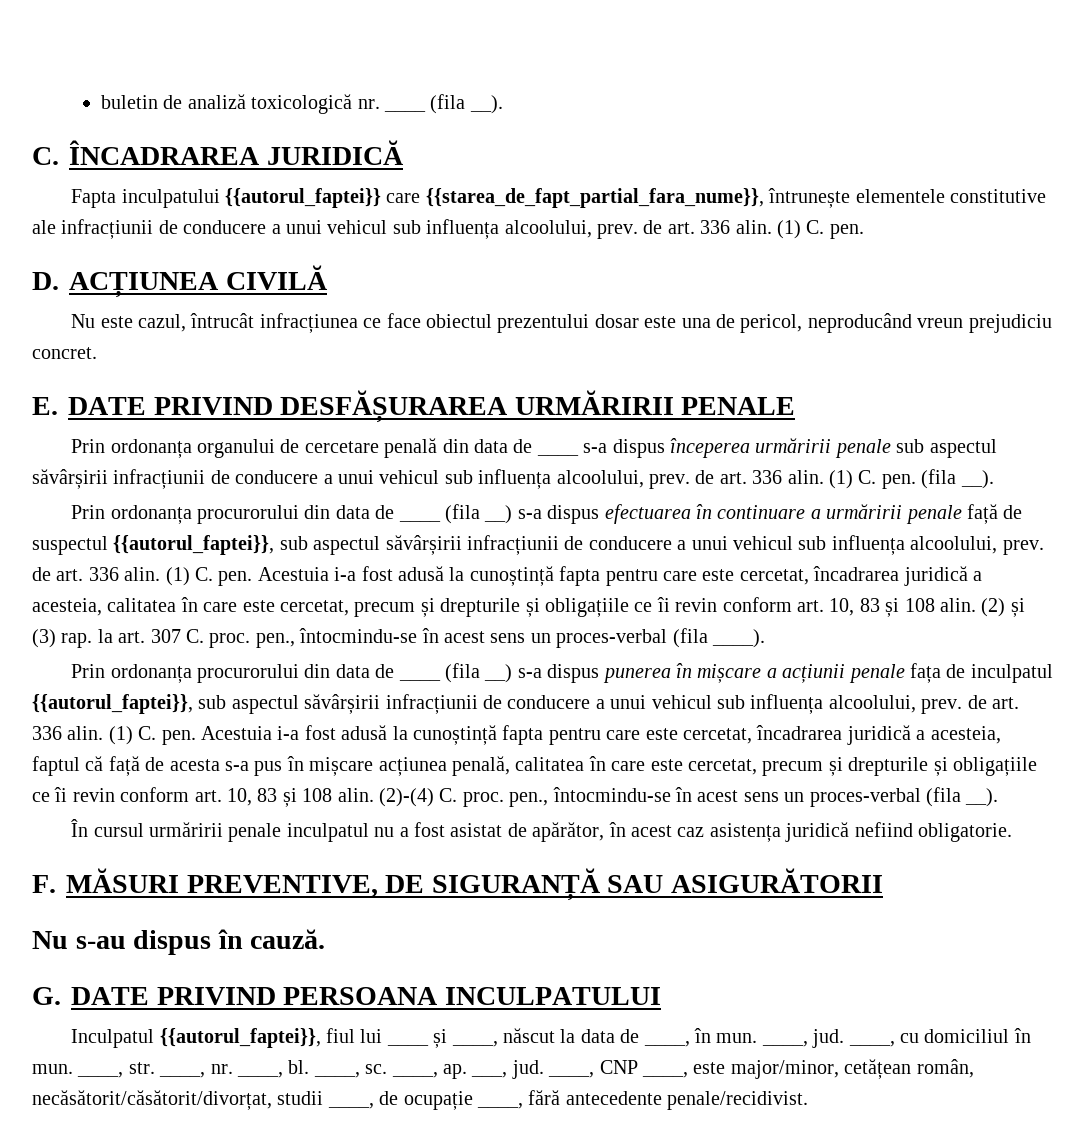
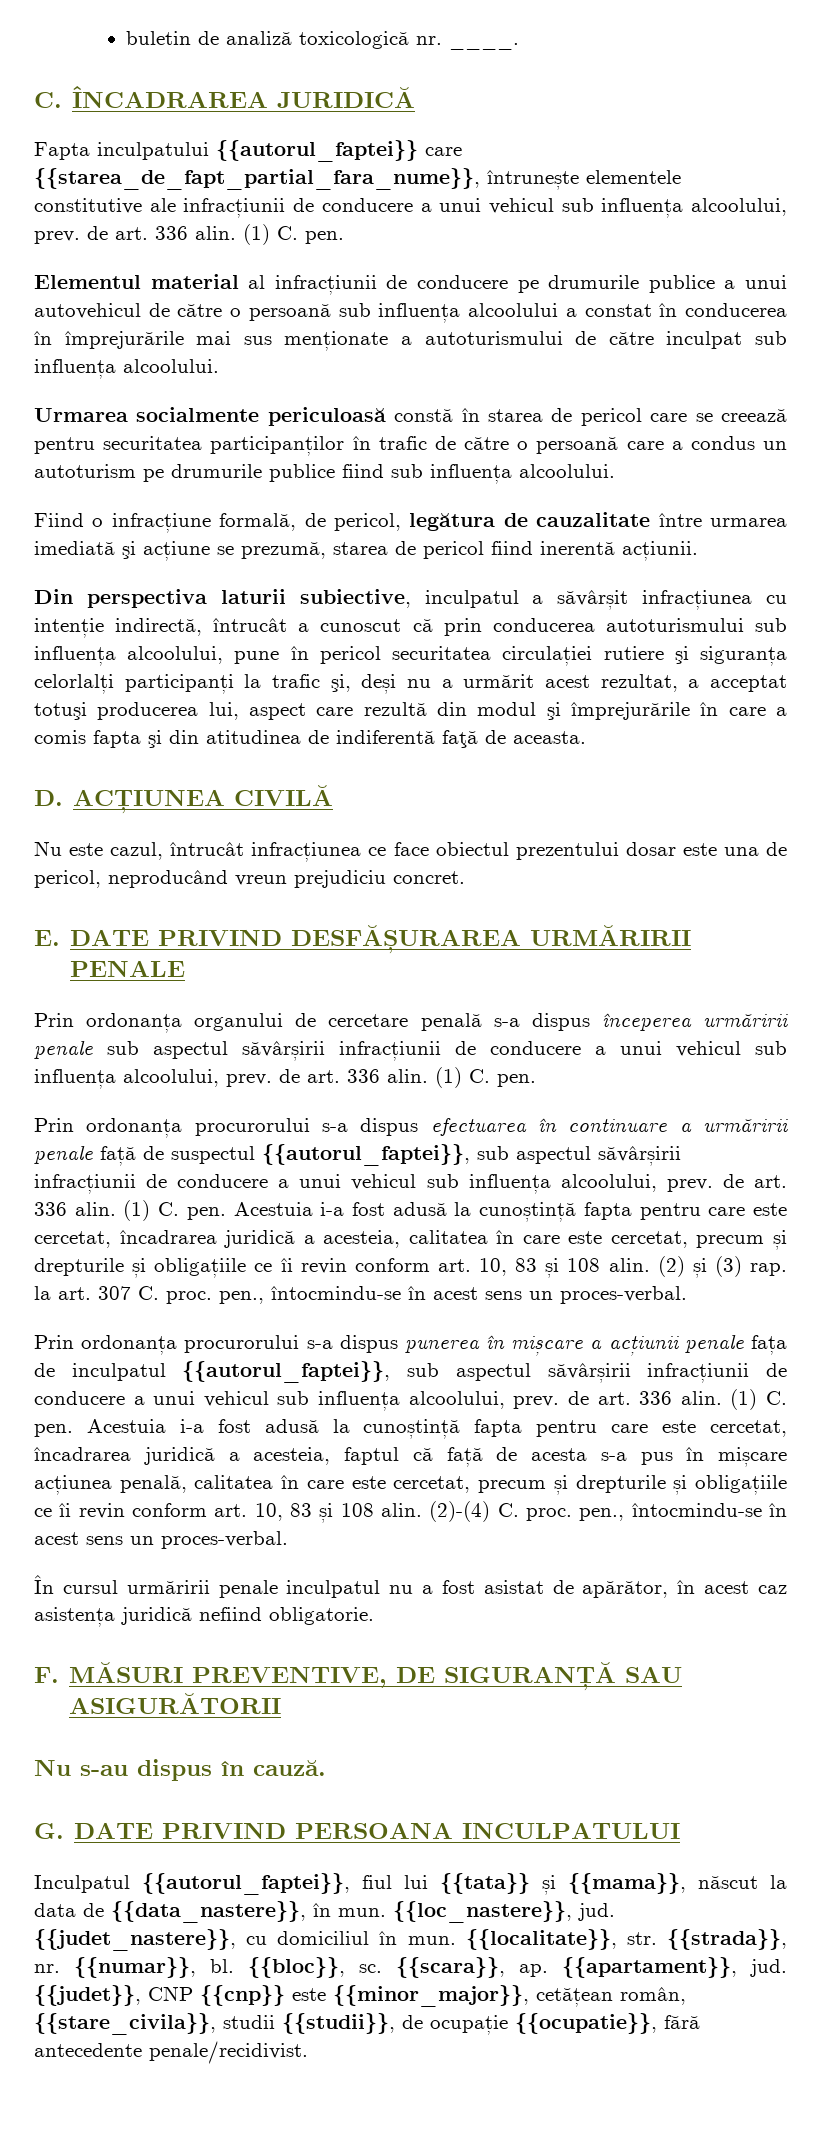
- buletin de analiză toxicologică nr. ____ (fila __).
+ buletin de analiză toxicologică nr. ____.
+ Elementul material al infracțiunii de conducere pe drumurile publice a unui autovehicul de către o persoană sub influența alcoolului a constat în conducerea în împrejurările mai sus menționate a autoturismului de către inculpat sub influența alcoolului.
+ Urmarea socialmente periculoasă constă în starea de pericol care se creează pentru securitatea participanților în trafic de către o persoană care a condus un autoturism pe drumurile publice fiind sub influența alcoolului.
+ Fiind o infracțiune formală, de pericol, legătura de cauzalitate între urmarea imediată şi acțiune se prezumă, starea de pericol fiind inerentă acțiunii.
+ Din perspectiva laturii subiective, inculpatul a săvârșit infracțiunea cu intenție indirectă, întrucât a cunoscut că prin conducerea autoturismului sub influența alcoolului, pune în pericol securitatea circulației rutiere şi siguranța celorlalți participanți la trafic şi, deși nu a urmărit acest rezultat, a acceptat totuşi producerea lui, aspect care rezultă din modul şi împrejurările în care a comis fapta şi din atitudinea de indiferentă faţă de aceasta.
- Prin ordonanța organului de cercetare penală din data de ____ s-a dispus începerea urmăririi penale sub aspectul săvârșirii infracțiunii de conducere a unui vehicul sub influența alcoolului, prev. de art. 336 alin. (1) C. pen. (fila __).
- Prin ordonanța procurorului din data de ____ (fila __) s-a dispus efectuarea în continuare a urmăririi penale față de suspectul {{autorul_faptei}}, sub aspectul săvârșirii infracțiunii de conducere a unui vehicul sub influența alcoolului, prev. de art. 336 alin.
+ Prin ordonanța organului de cercetare penală s-a dispus începerea urmăririi penale sub aspectul săvârșirii infracțiunii de conducere a unui vehicul sub influența alcoolului, prev. de art. 336 alin. (1) C. pen.
+ Prin ordonanța procurorului s-a dispus efectuarea în continuare a urmăririi penale față de suspectul {{autorul_faptei}}, sub aspectul săvârșirii infracțiunii de conducere a unui vehicul sub influența alcoolului, prev. de art. 336 alin.
- (2) și (3) rap. la art. 307 C. proc. pen., întocmindu-se în acest sens un proces-verbal (fila ____).
- Prin ordonanța procurorului din data de ____ (fila __) s-a dispus punerea în mișcare a acțiunii penale fața de inculpatul {{autorul_faptei}}, sub aspectul săvârșirii infracțiunii de conducere a unui vehicul sub influența alcoolului, prev. de art. 336 alin.
+ (2) și (3) rap. la art. 307 C. proc. pen., întocmindu-se în acest sens un proces-verbal.
+ Prin ordonanța procurorului s-a dispus punerea în mișcare a acțiunii penale fața de inculpatul {{autorul_faptei}}, sub aspectul săvârșirii infracțiunii de conducere a unui vehicul sub influența alcoolului, prev. de art. 336 alin.
- (2)-(4) C. proc. pen., întocmindu-se în acest sens un proces-verbal (fila __).
+ (2)-(4) C. proc. pen., întocmindu-se în acest sens un proces-verbal.
- Inculpatul {{autorul_faptei}}, fiul lui ____ și ____, născut la data de ____, în mun. ____, jud. ____, cu domiciliul în mun.
+ Inculpatul {{autorul_faptei}}, fiul lui {{tata}} și {{mama}}, născut la data de {{data_nastere}}, în mun. {{loc_nastere}}, jud. {{judet_nastere}}, cu domiciliul în mun.
- ____, str. ____, nr. ____, bl. ____, sc. ____, ap. ___, jud. ____, CNP ____, este major/minor, cetățean român, necăsătorit/căsătorit/divorțat, studii ____, de ocupație ____, fără antecedente penale/recidivist.
+ {{localitate}}, str. {{strada}}, nr. {{numar}}, bl. {{bloc}}, sc. {{scara}}, ap. {{apartament}}, jud. {{judet}}, CNP {{cnp}} este {{minor_major}}, cetățean român, {{stare_civila}}, studii {{studii}}, de ocupație {{ocupatie}}, fără antecedente penale/recidivist.

